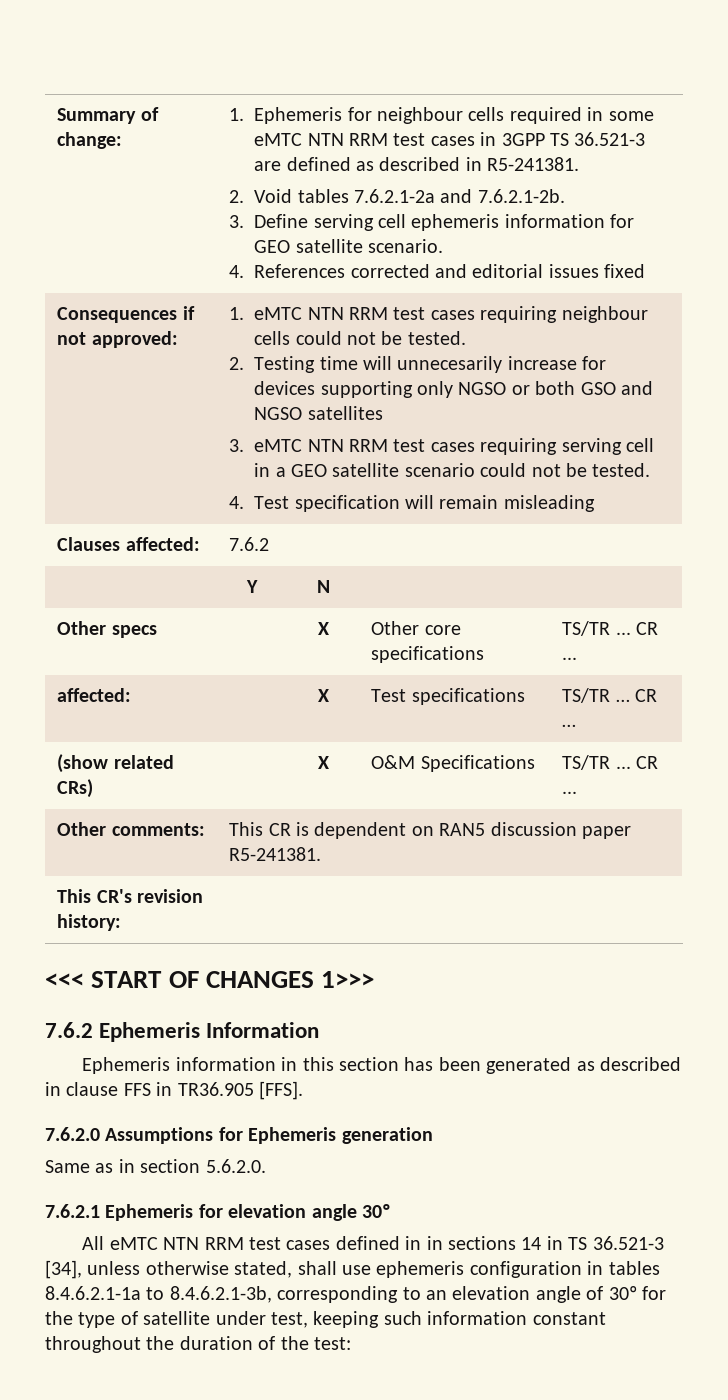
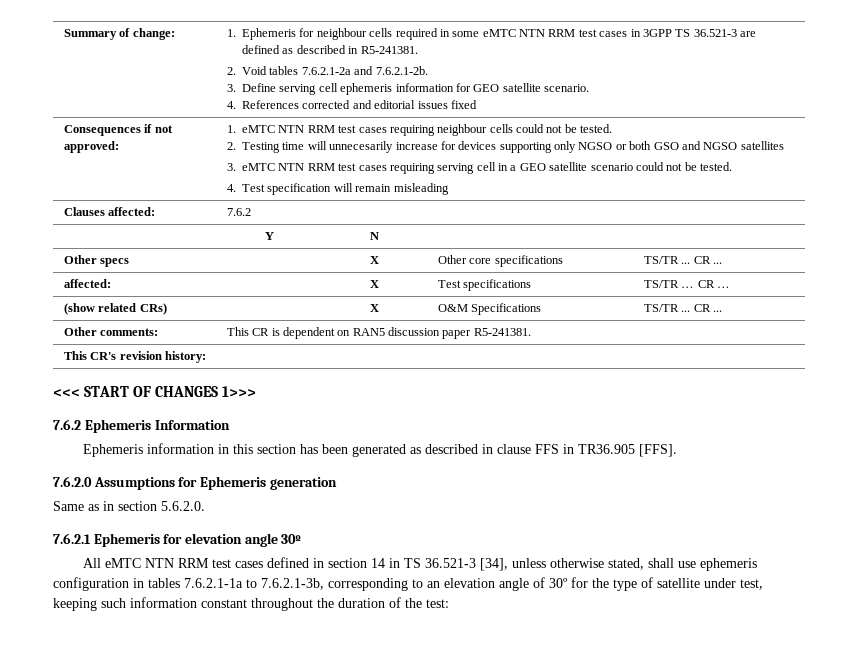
- All eMTC NTN RRM test cases defined in in sections 14 in TS 36.521-3 [34], unless otherwise stated, shall use ephemeris configuration in tables 8.4.6.2.1-1a to 8.4.6.2.1-3b, corresponding to an elevation angle of 30º for the type of satellite under test, keeping such information constant throughout the duration of the test:
+ All eMTC NTN RRM test cases defined in section 14 in TS 36.521-3 [34], unless otherwise stated, shall use ephemeris configuration in tables 7.6.2.1-1a to 7.6.2.1-3b, corresponding to an elevation angle of 30º for the type of satellite under test, keeping such information constant throughout the duration of the test:

